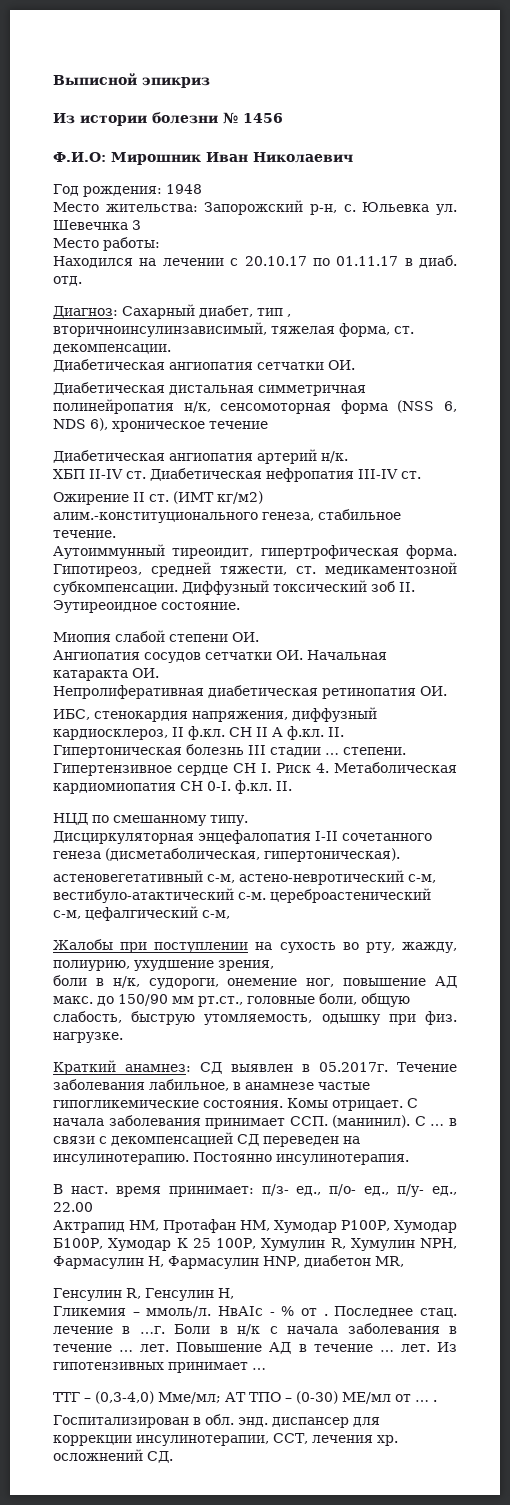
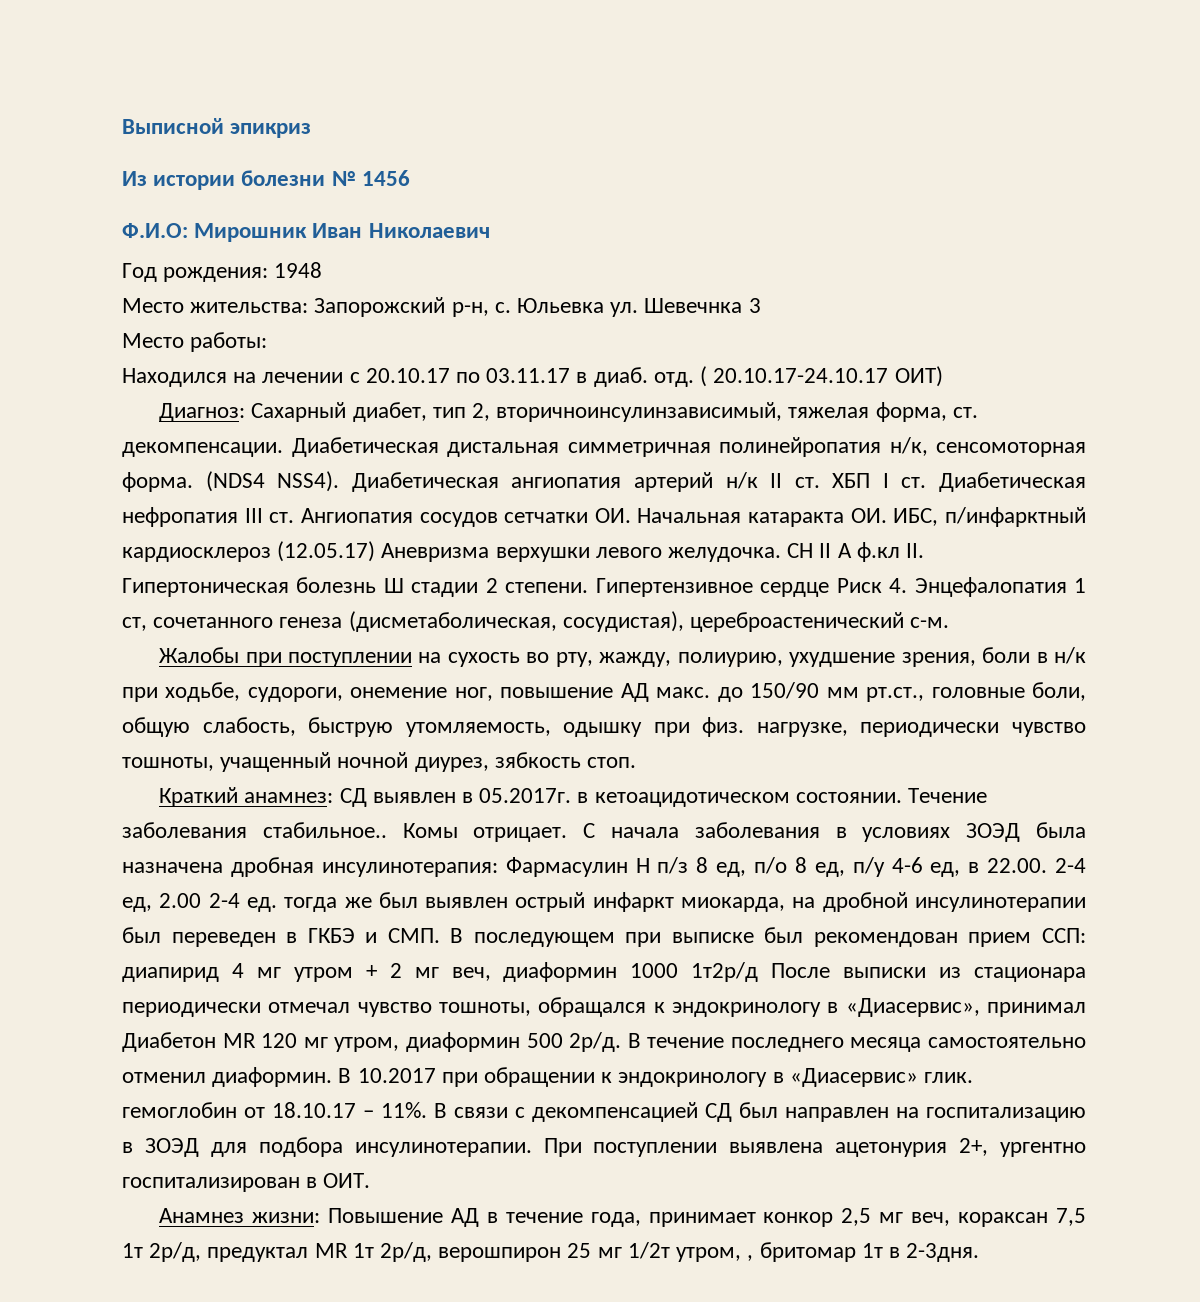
- Находился на лечении с 20.10.17 по 01.11.17 в диаб. отд.
+ Находился на лечении с 20.10.17 по 03.11.17 в диаб. отд. ( 20.10.17-24.10.17 ОИТ)
- Диагноз: Сахарный диабет, тип , вторичноинсулинзависимый, тяжелая форма, ст. декомпенсации.
- Диабетическая ангиопатия сетчатки ОИ.
- Диабетическая дистальная симметричная полинейропатия н/к, сенсомоторная форма (NSS 6, NDS 6), хроническое течение
- Диабетическая ангиопатия артерий н/к.
- ХБП II-IV ст. Диабетическая нефропатия III-IV ст.
- Ожирение II ст. (ИМТ кг/м2) алим.-конституционального генеза, стабильное течение.
- Аутоиммунный тиреоидит, гипертрофическая форма. Гипотиреоз, средней тяжести, ст. медикаментозной субкомпенсации. Диффузный токсический зоб II. Эутиреоидное состояние.
- Миопия слабой степени ОИ.
- Ангиопатия сосудов сетчатки ОИ. Начальная катаракта ОИ.
- Непролиферативная диабетическая ретинопатия ОИ.
- ИБС, стенокардия напряжения, диффузный кардиосклероз, II ф.кл. СН II А ф.кл. II. Гипертоническая болезнь III стадии … степени. Гипертензивное сердце СН I. Риск 4. Метаболическая кардиомиопатия СН 0-I. ф.кл. II.
- НЦД по смешанному типу.
- Дисциркуляторная энцефалопатия I-II сочетанного генеза (дисметаболическая, гипертоническая).
- астеновегетативный с-м, астено-невротический с-м, вестибуло-атактический с-м. цереброастенический с-м, цефалгический с-м,
+ Диагноз: Сахарный диабет, тип 2, вторичноинсулинзависимый, тяжелая форма, ст. декомпенсации. Диабетическая дистальная симметричная полинейропатия н/к, сенсомоторная форма. (NDS4 NSS4). Диабетическая ангиопатия артерий н/к II ст. ХБП I ст. Диабетическая нефропатия III ст. Ангиопатия сосудов сетчатки ОИ. Начальная катаракта ОИ. ИБС, п/инфарктный кардиосклероз (12.05.17) Аневризма верхушки левого желудочка. СН II А ф.кл II. Гипертоническая болезнь Ш стадии 2 степени. Гипертензивное сердце Риск 4. Энцефалопатия 1 ст, сочетанного генеза (дисметаболическая, сосудистая), цереброастенический с-м.
- Жалобы при поступлении на сухость во рту, жажду, полиурию, ухудшение зрения,
- боли в н/к, судороги, онемение ног, повышение АД макс. до 150/90 мм рт.ст., головные боли, общую слабость, быструю утомляемость, одышку при физ. нагрузке.
+ Жалобы при поступлении на сухость во рту, жажду, полиурию, ухудшение зрения, боли в н/к при ходьбе, судороги, онемение ног, повышение АД макс. до 150/90 мм рт.ст., головные боли, общую слабость, быструю утомляемость, одышку при физ. нагрузке, периодически чувство тошноты, учащенный ночной диурез, зябкость стоп.
- Краткий анамнез: СД выявлен в 05.2017г. Течение заболевания лабильное, в анамнезе частые гипогликемические состояния.
+ Краткий анамнез: СД выявлен в 05.2017г. в кетоацидотическом состоянии. Течение заболевания стабильное..
- С начала заболевания принимает ССП. (манинил). С … в связи с декомпенсацией СД переведен на инсулинотерапию. Постоянно инсулинотерапия.
- В наст. время принимает: п/з- ед., п/о- ед., п/у- ед., 22.00
- Актрапид НМ, Протафан НМ, Хумодар Р100Р, Хумодар Б100Р, Хумодар К 25 100Р, Хумулин R, Хумулин NРН, Фармасулин Н, Фармасулин НNР, диабетон МR,
- Генсулин R, Генсулин Н,
- Гликемия – ммоль/л. НвАIс - % от . Последнее стац. лечение в …г. Боли в н/к с начала заболевания в течение … лет. Повышение АД в течение … лет. Из гипотензивных принимает …
- ТТГ – (0,3-4,0) Мме/мл; АТ ТПО – (0-30) МЕ/мл от … .
- Госпитализирован в обл. энд. диспансер для коррекции инсулинотерапии, ССТ, лечения хр. осложнений СД.
+ С начала заболевания в условиях ЗОЭД была назначена дробная инсулинотерапия: Фармасулин Н п/з 8 ед, п/о 8 ед, п/у 4-6 ед, в 22.00. 2-4 ед, 2.00 2-4 ед. тогда же был выявлен острый инфаркт миокарда, на дробной инсулинотерапии был переведен в ГКБЭ и СМП. В последующем при выписке был рекомендован прием ССП: диапирид 4 мг утром + 2 мг веч, диаформин 1000 1т2р/д После выписки из стационара периодически отмечал чувство тошноты, обращался к эндокринологу в «Диасервис», принимал Диабетон MR 120 мг утром, диаформин 500 2р/д. В течение последнего месяца самостоятельно отменил диаформин. В 10.2017 при обращении к эндокринологу в «Диасервис» глик. гемоглобин от 18.10.17 – 11%. В связи с декомпенсацией СД был направлен на госпитализацию в ЗОЭД для подбора инсулинотерапии. При поступлении выявлена ацетонурия 2+, ургентно госпитализирован в ОИТ.
+ Анамнез жизни: Повышение АД в течение года, принимает конкор 2,5 мг веч, кораксан 7,5 1т 2р/д, предуктал MR 1т 2р/д, верошпирон 25 мг 1/2т утром, , бритомар 1т в 2-3дня.

